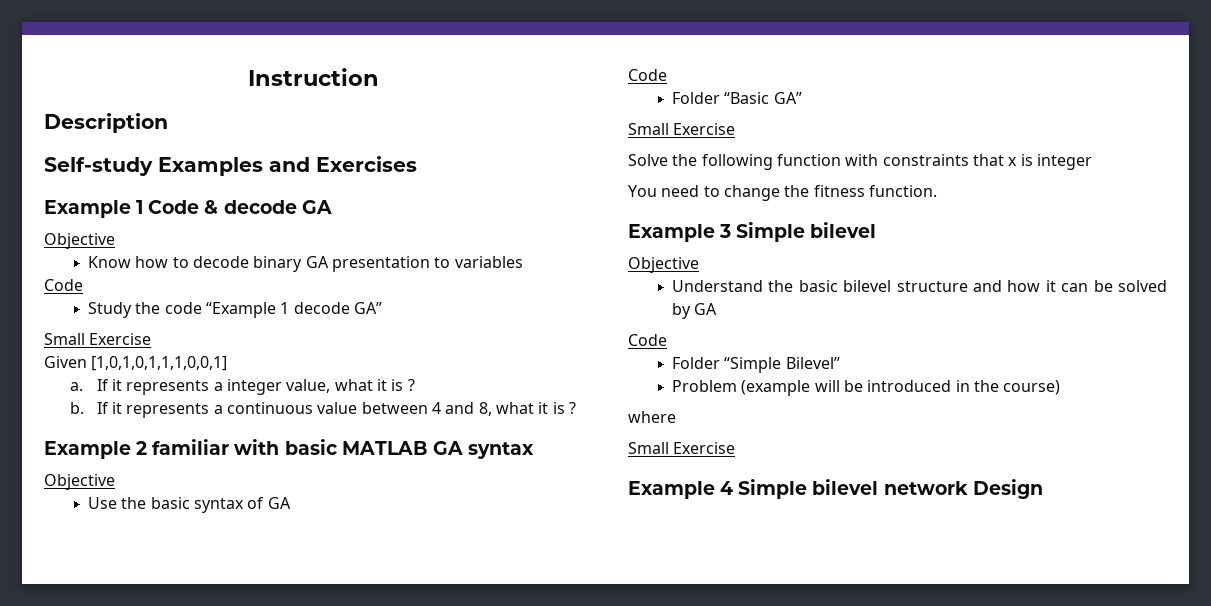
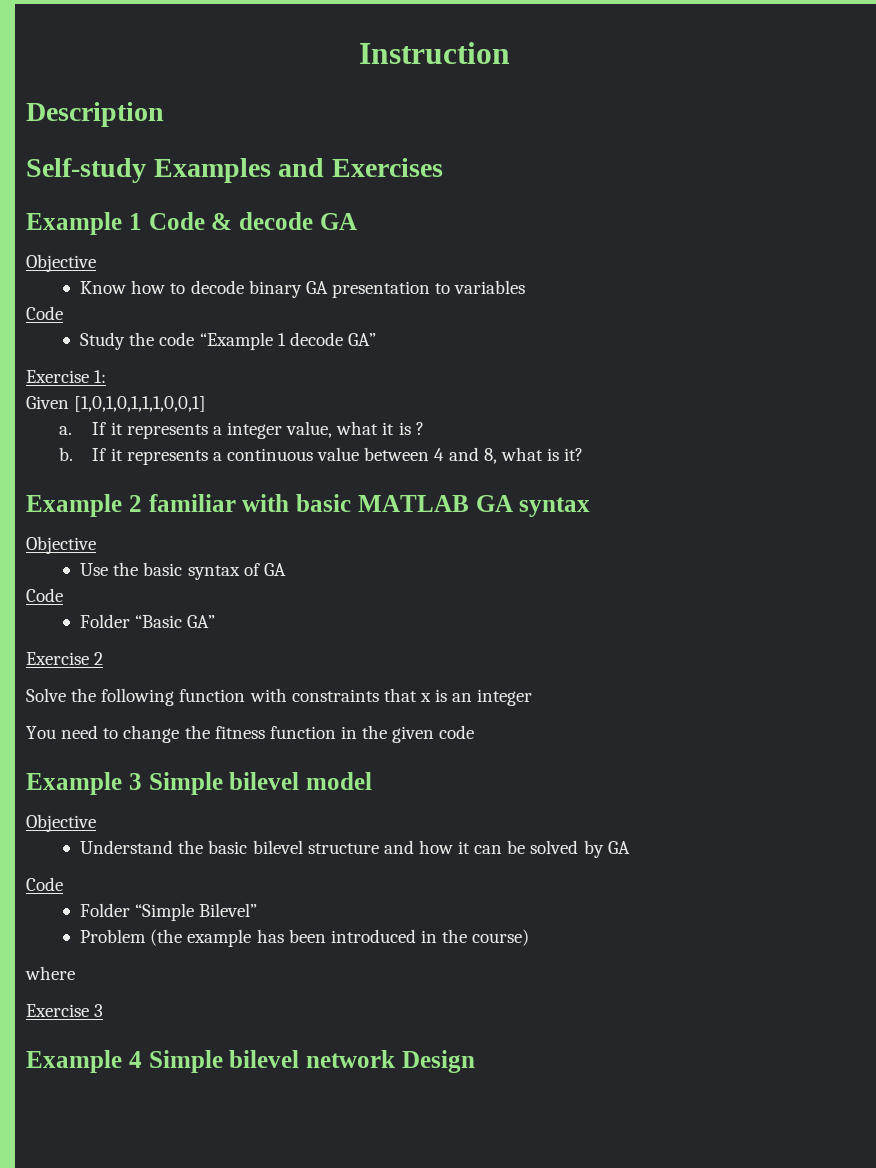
  Study the code “Example 1 decode GA”
- Small Exercise
+ Exercise 1:
- If it represents a continuous value between 4 and 8, what it is ?
+ If it represents a continuous value between 4 and 8, what is it?
  Folder “Basic GA”
- Small Exercise
+ Exercise 2
- Solve the following function with constraints that x is integer
+ Solve the following function with constraints that x is an integer
- You need to change the fitness function.
+ You need to change the fitness function in the given code
- Example 3 Simple bilevel
+ Example 3 Simple bilevel model
- Problem (example will be introduced in the course)
+ Problem (the example has been introduced in the course)
  where
- Small Exercise
+ Exercise 3

